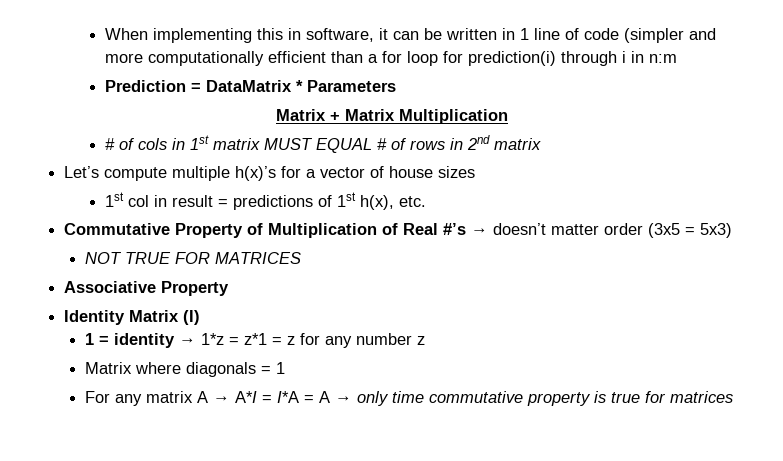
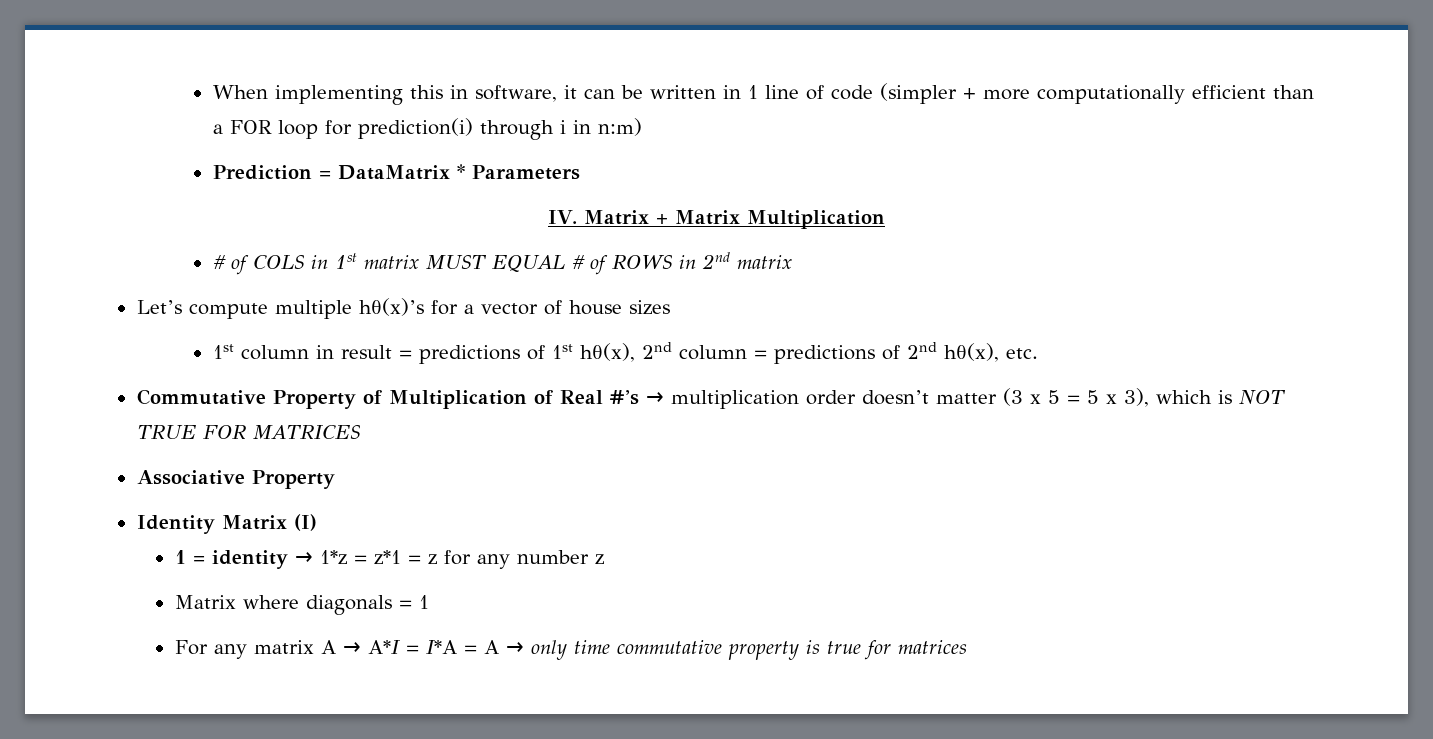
- When implementing this in software, it can be written in 1 line of code (simpler and more computationally efficient than a for loop for prediction(i) through i in n:m
+ When implementing this in software, it can be written in 1 line of code (simpler + more computationally efficient than a FOR loop for prediction(i) through i in n:m)
- Matrix + Matrix Multiplication
+ IV. Matrix + Matrix Multiplication
- # of cols in 1st matrix MUST EQUAL # of rows in 2nd matrix
+ # of COLS in 1st matrix MUST EQUAL # of ROWS in 2nd matrix
- Let’s compute multiple h(x)’s for a vector of house sizes
+ Let’s compute multiple hθ(x)’s for a vector of house sizes
- 1st col in result = predictions of 1st h(x), etc.
+ 1st column in result = predictions of 1st hθ(x), 2nd column = predictions of 2nd hθ(x), etc.
- Commutative Property of Multiplication of Real #’s → doesn’t matter order (3x5 = 5x3)
- NOT TRUE FOR MATRICES
+ Commutative Property of Multiplication of Real #’s → multiplication order doesn’t matter (3 x 5 = 5 x 3), which is NOT TRUE FOR MATRICES

